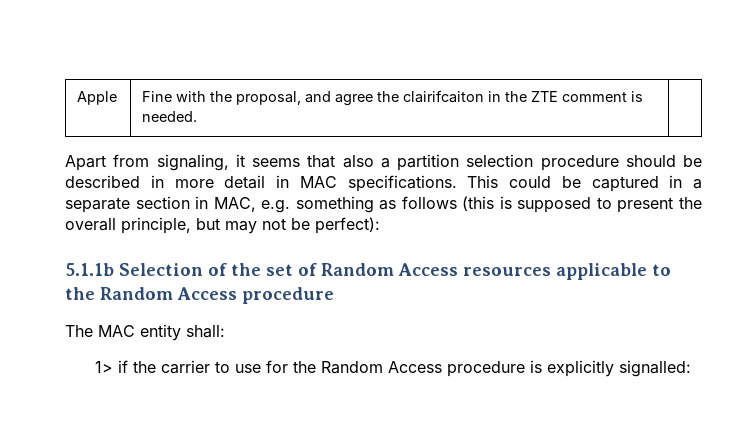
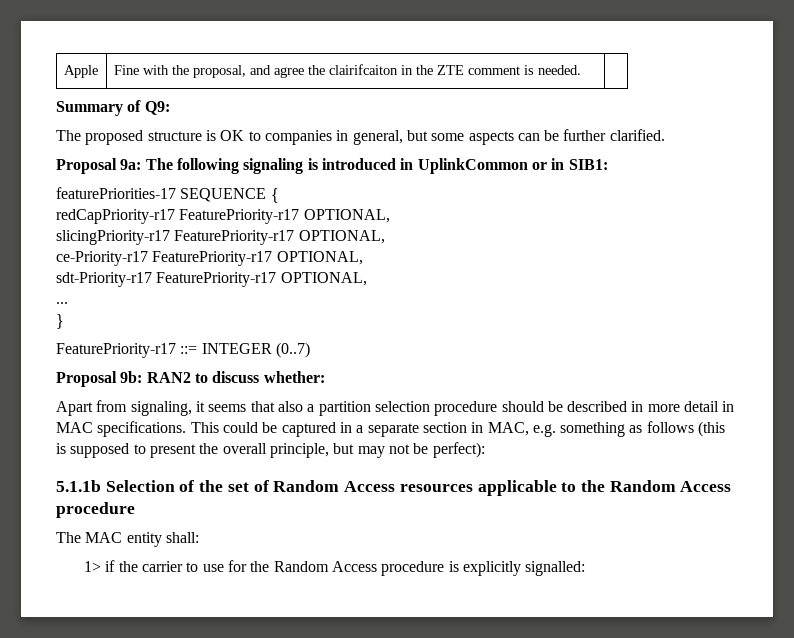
+ Summary of Q9:
+ The proposed structure is OK to companies in general, but some aspects can be further clarified.
+ Proposal 9a: The following signaling is introduced in UplinkCommon or in SIB1:
+ featurePriorities-17 SEQUENCE {
+ redCapPriority-r17 FeaturePriority-r17 OPTIONAL,
+ slicingPriority-r17 FeaturePriority-r17 OPTIONAL,
+ ce-Priority-r17 FeaturePriority-r17 OPTIONAL,
+ sdt-Priority-r17 FeaturePriority-r17 OPTIONAL,
+ ...
+ }
+ FeaturePriority-r17 ::= INTEGER (0..7)
+ Proposal 9b: RAN2 to discuss whether:

